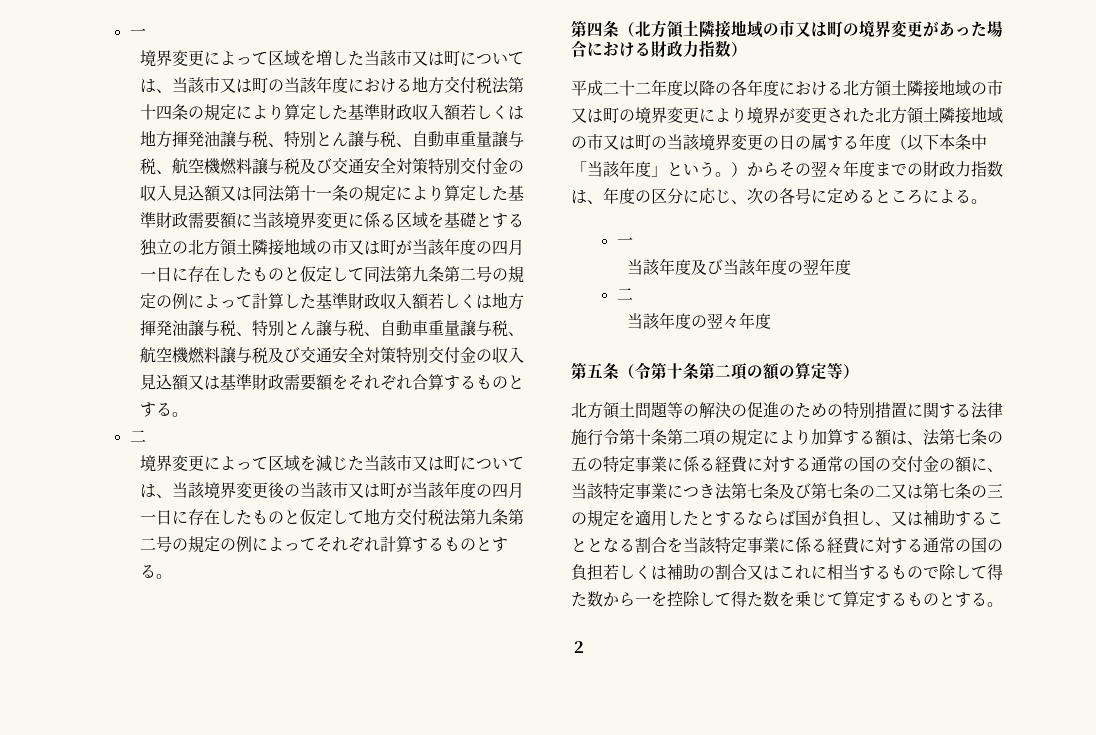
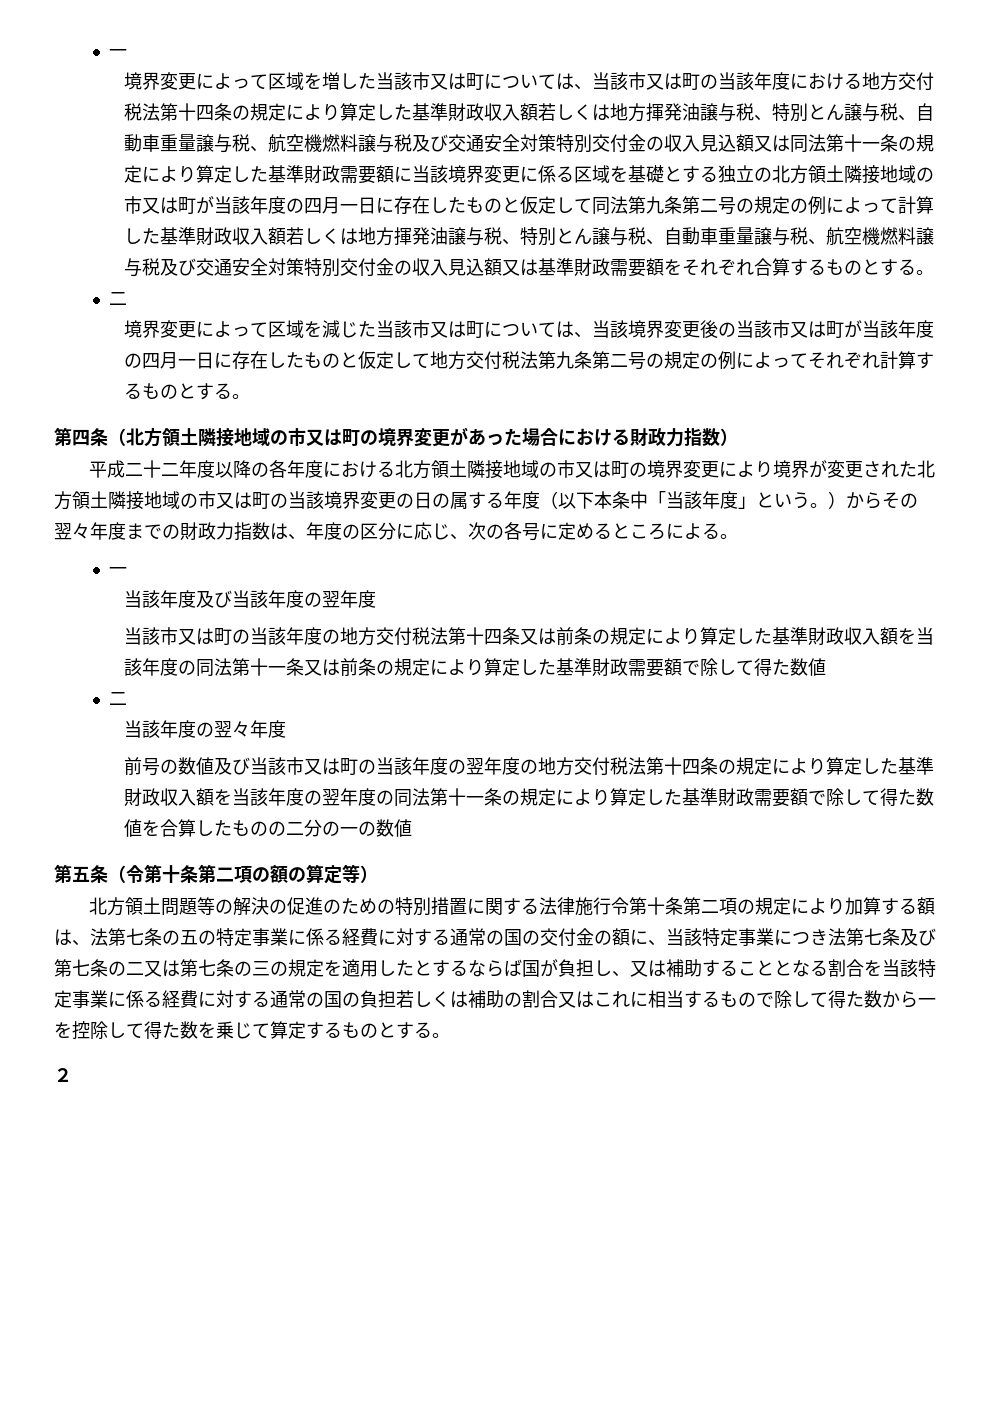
+ 当該市又は町の当該年度の地方交付税法第十四条又は前条の規定により算定した基準財政収入額を当該年度の同法第十一条又は前条の規定により算定した基準財政需要額で除して得た数値
+ 前号の数値及び当該市又は町の当該年度の翌年度の地方交付税法第十四条の規定により算定した基準財政収入額を当該年度の翌年度の同法第十一条の規定により算定した基準財政需要額で除して得た数値を合算したものの二分の一の数値

